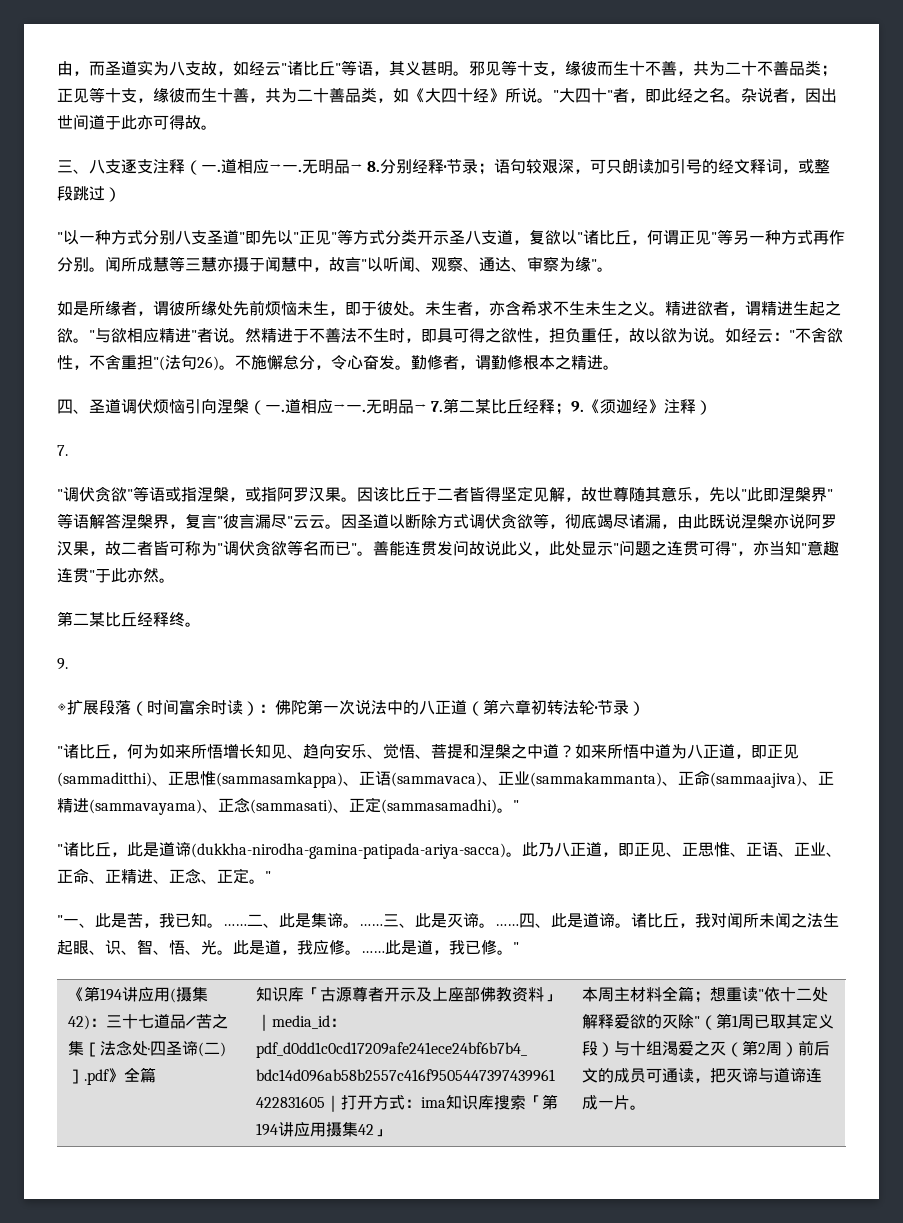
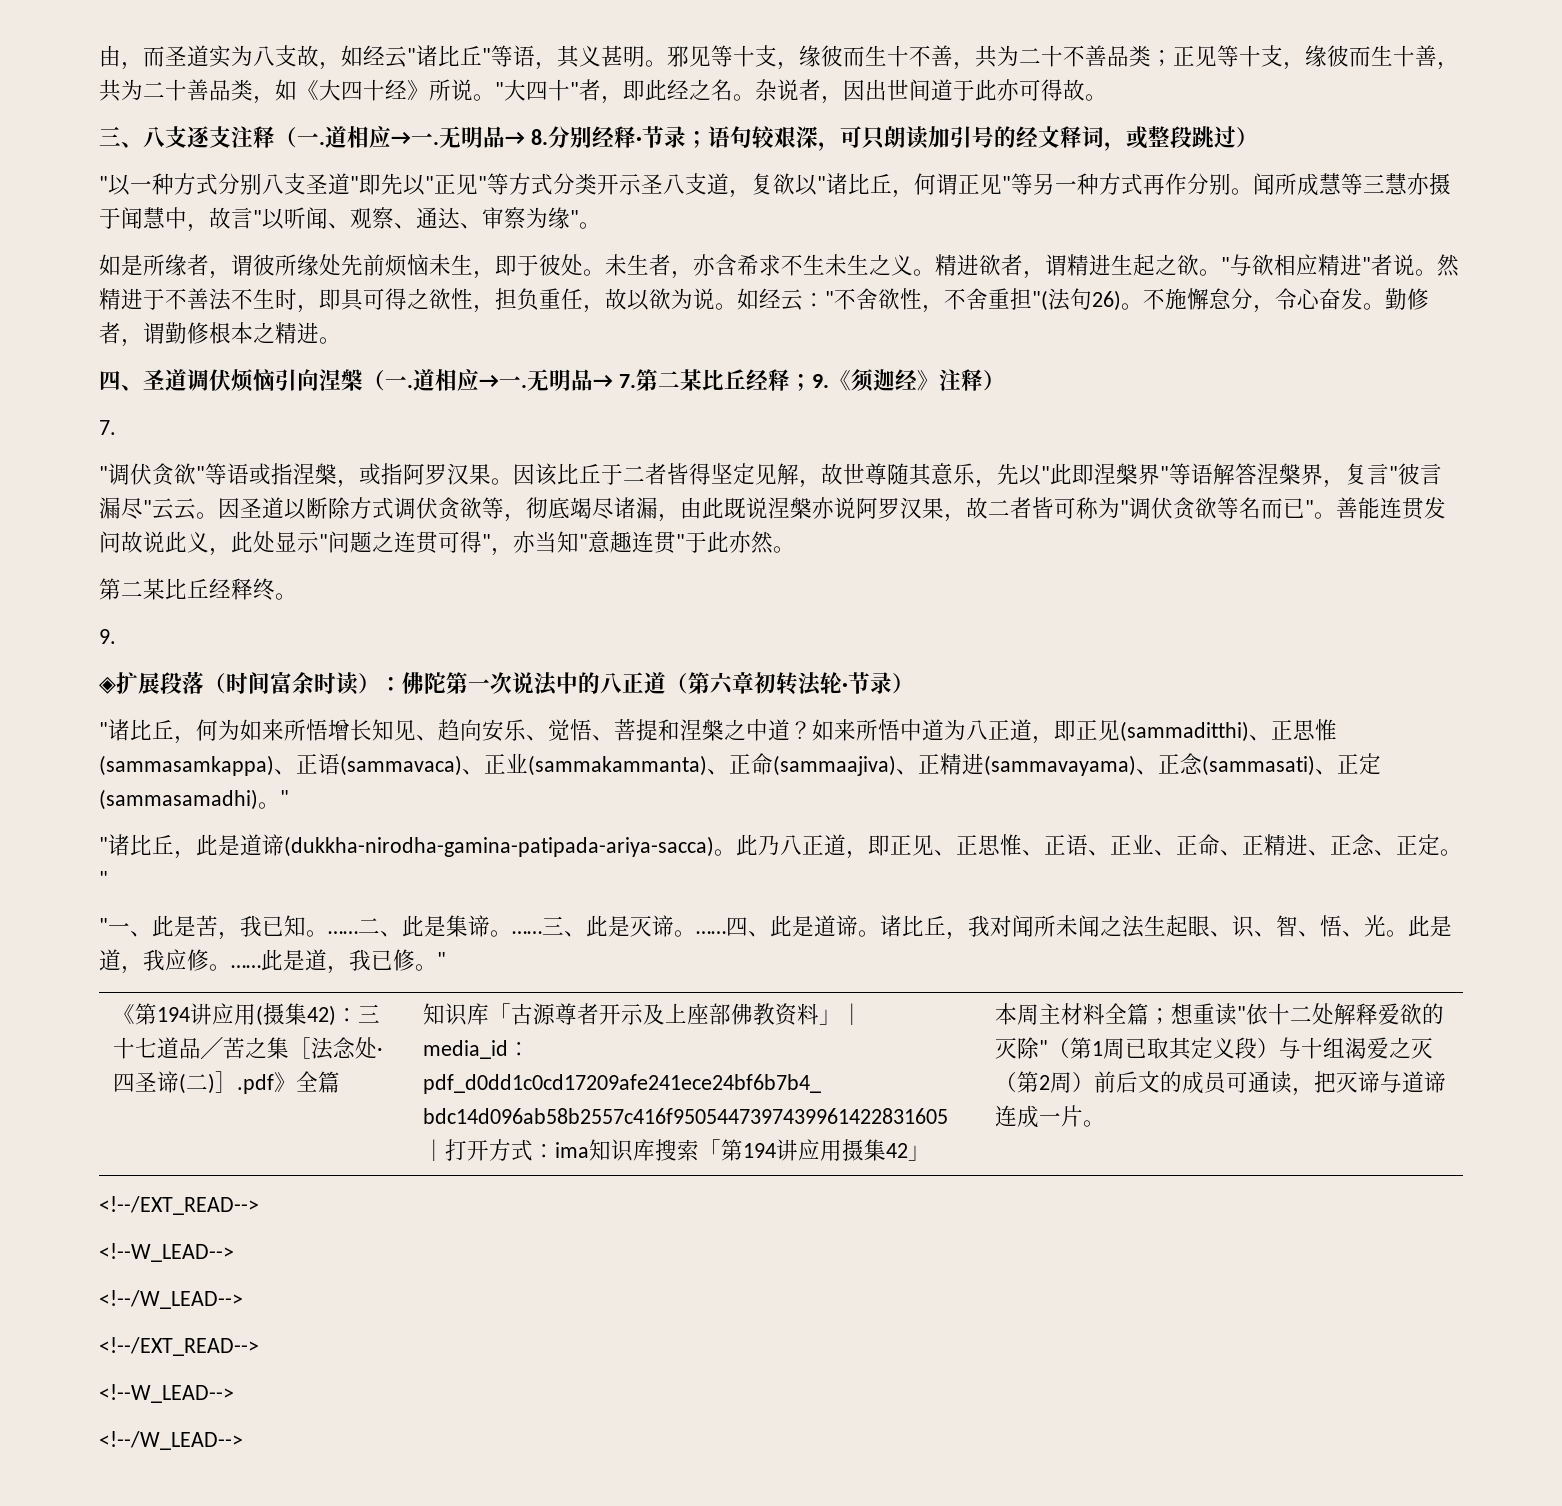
  本周主材料全篇；想重读"依十二处解释爱欲的灭除"（第1周已取其定义段）与十组渴爱之灭（第2周）前后文的成员可通读，把灭谛与道谛连成一片。
+ <!--/EXT_READ-->
+ <!--W_LEAD-->
+ <!--/W_LEAD-->
+ <!--/EXT_READ-->
+ <!--W_LEAD-->
+ <!--/W_LEAD-->

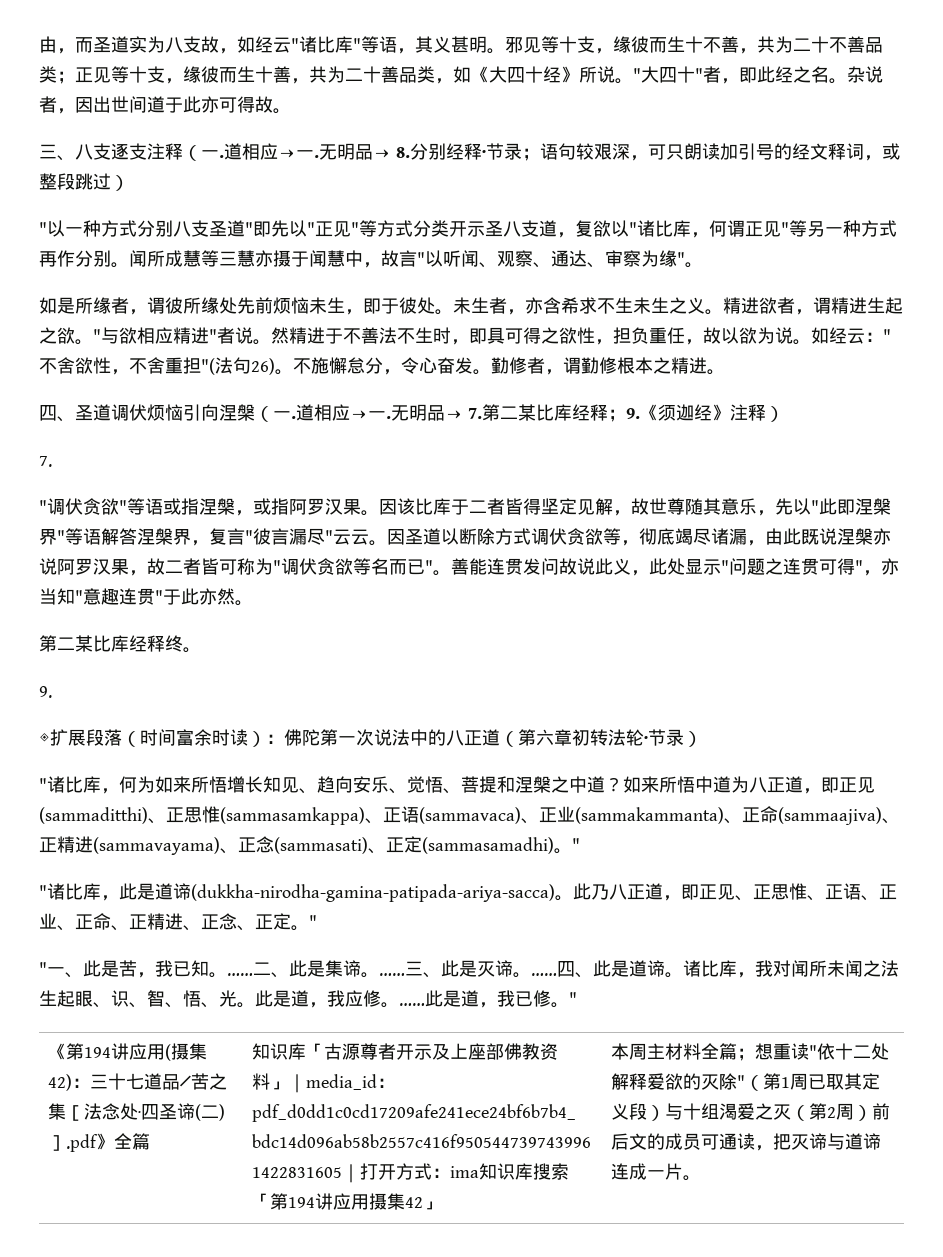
- 由，而圣道实为八支故，如经云"诸比丘"等语，其义甚明。
+ 由，而圣道实为八支故，如经云"诸比库"等语，其义甚明。
- "以一种方式分别八支圣道"即先以"正见"等方式分类开示圣八支道，复欲以"诸比丘，何谓正见"等另一种方式再作分别。
+ "以一种方式分别八支圣道"即先以"正见"等方式分类开示圣八支道，复欲以"诸比库，何谓正见"等另一种方式再作分别。
- 无明品→ 7.第二某比丘经释；9.《须迦经》注释）
+ 无明品→ 7.第二某比库经释；9.《须迦经》注释）
- 因该比丘于二者皆得坚定见解，故世尊随其意乐，先以"此即涅槃界"等语解答涅槃界，复言"彼言漏尽"云云。
+ 因该比库于二者皆得坚定见解，故世尊随其意乐，先以"此即涅槃界"等语解答涅槃界，复言"彼言漏尽"云云。
- 第二某比丘经释终。
+ 第二某比库经释终。
- "诸比丘，何为如来所悟增长知见、趋向安乐、觉悟、菩提和涅槃之中道？
+ "诸比库，何为如来所悟增长知见、趋向安乐、觉悟、菩提和涅槃之中道？
- "诸比丘，此是道谛(dukkha-nirodha-gamina-patipada-ariya-sacca)。
+ "诸比库，此是道谛(dukkha-nirodha-gamina-patipada-ariya-sacca)。
- 诸比丘，我对闻所未闻之法生起眼、识、智、悟、光。
+ 诸比库，我对闻所未闻之法生起眼、识、智、悟、光。
  本周主材料全篇；想重读"依十二处解释爱欲的灭除"（第1周已取其定义段）与十组渴爱之灭（第2周）前后文的成员可通读，把灭谛与道谛连成一片。
- <!--/EXT_READ-->
- <!--W_LEAD-->
- <!--/W_LEAD-->
- <!--/EXT_READ-->
- <!--W_LEAD-->
- <!--/W_LEAD-->

